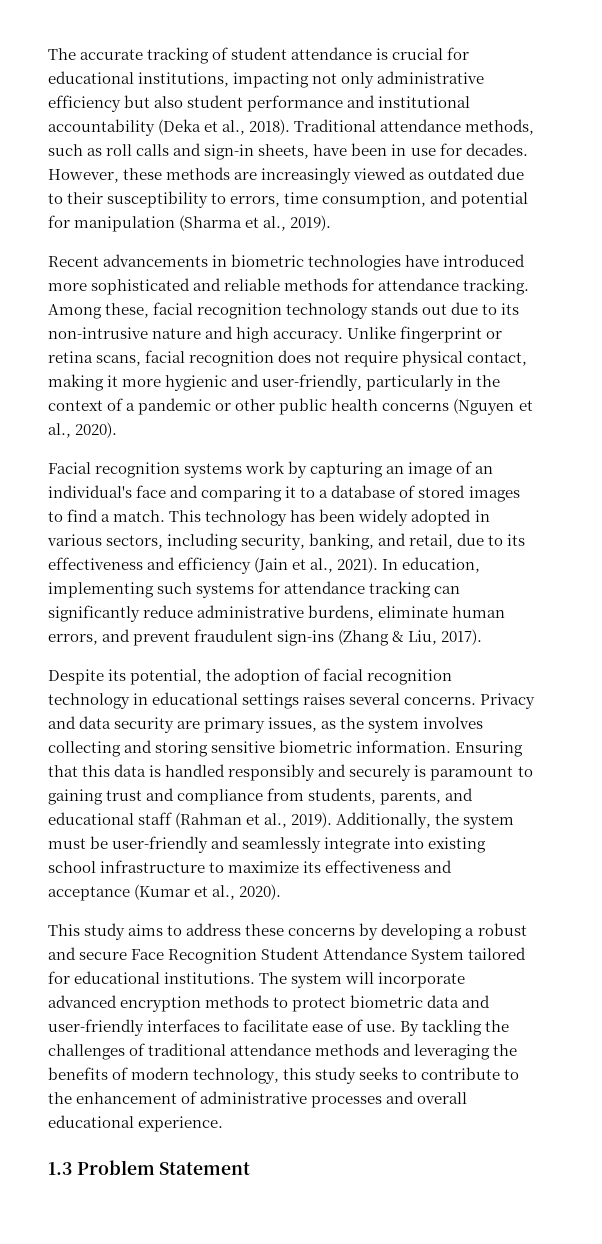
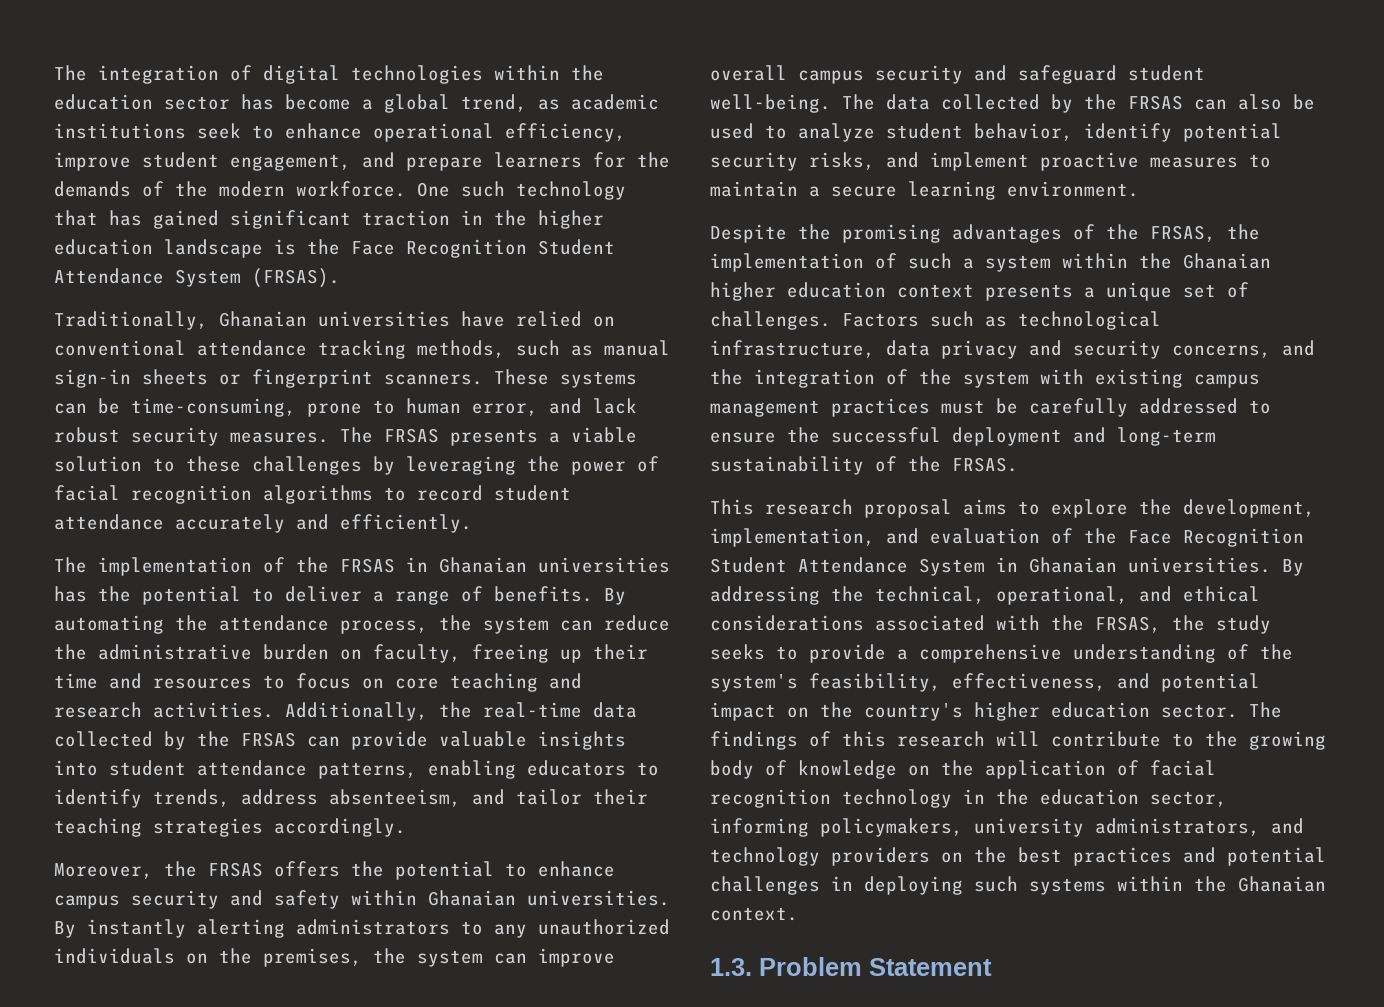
- The accurate tracking of student attendance is crucial for educational institutions, impacting not only administrative efficiency but also student performance and institutional accountability (Deka et al., 2018). Traditional attendance methods, such as roll calls and sign-in sheets, have been in use for decades. However, these methods are increasingly viewed as outdated due to their susceptibility to errors, time consumption, and potential for manipulation (Sharma et al., 2019).
- Recent advancements in biometric technologies have introduced more sophisticated and reliable methods for attendance tracking. Among these, facial recognition technology stands out due to its non-intrusive nature and high accuracy. Unlike fingerprint or retina scans, facial recognition does not require physical contact, making it more hygienic and user-friendly, particularly in the context of a pandemic or other public health concerns (Nguyen et al., 2020).
- Facial recognition systems work by capturing an image of an individual's face and comparing it to a database of stored images to find a match. This technology has been widely adopted in various sectors, including security, banking, and retail, due to its effectiveness and efficiency (Jain et al., 2021). In education, implementing such systems for attendance tracking can significantly reduce administrative burdens, eliminate human errors, and prevent fraudulent sign-ins (Zhang & Liu, 2017).
- Despite its potential, the adoption of facial recognition technology in educational settings raises several concerns. Privacy and data security are primary issues, as the system involves collecting and storing sensitive biometric information. Ensuring that this data is handled responsibly and securely is paramount to gaining trust and compliance from students, parents, and educational staff (Rahman et al., 2019). Additionally, the system must be user-friendly and seamlessly integrate into existing school infrastructure to maximize its effectiveness and acceptance (Kumar et al., 2020).
- This study aims to address these concerns by developing a robust and secure Face Recognition Student Attendance System tailored for educational institutions. The system will incorporate advanced encryption methods to protect biometric data and user-friendly interfaces to facilitate ease of use. By tackling the challenges of traditional attendance methods and leveraging the benefits of modern technology, this study seeks to contribute to the enhancement of administrative processes and overall educational experience.
- 1.3 Problem Statement
+ The integration of digital technologies within the education sector has become a global trend, as academic institutions seek to enhance operational efficiency, improve student engagement, and prepare learners for the demands of the modern workforce. One such technology that has gained significant traction in the higher education landscape is the Face Recognition Student Attendance System (FRSAS).
+ Traditionally, Ghanaian universities have relied on conventional attendance tracking methods, such as manual sign-in sheets or fingerprint scanners. These systems can be time-consuming, prone to human error, and lack robust security measures. The FRSAS presents a viable solution to these challenges by leveraging the power of facial recognition algorithms to record student attendance accurately and efficiently.
+ The implementation of the FRSAS in Ghanaian universities has the potential to deliver a range of benefits. By automating the attendance process, the system can reduce the administrative burden on faculty, freeing up their time and resources to focus on core teaching and research activities. Additionally, the real-time data collected by the FRSAS can provide valuable insights into student attendance patterns, enabling educators to identify trends, address absenteeism, and tailor their teaching strategies accordingly.
+ Moreover, the FRSAS offers the potential to enhance campus security and safety within Ghanaian universities. By instantly alerting administrators to any unauthorized individuals on the premises, the system can improve overall campus security and safeguard student well-being. The data collected by the FRSAS can also be used to analyze student behavior, identify potential security risks, and implement proactive measures to maintain a secure learning environment.
+ Despite the promising advantages of the FRSAS, the implementation of such a system within the Ghanaian higher education context presents a unique set of challenges. Factors such as technological infrastructure, data privacy and security concerns, and the integration of the system with existing campus management practices must be carefully addressed to ensure the successful deployment and long-term sustainability of the FRSAS.
+ This research proposal aims to explore the development, implementation, and evaluation of the Face Recognition Student Attendance System in Ghanaian universities. By addressing the technical, operational, and ethical considerations associated with the FRSAS, the study seeks to provide a comprehensive understanding of the system's feasibility, effectiveness, and potential impact on the country's higher education sector. The findings of this research will contribute to the growing body of knowledge on the application of facial recognition technology in the education sector, informing policymakers, university administrators, and technology providers on the best practices and potential challenges in deploying such systems within the Ghanaian context.
+ 1.3. Problem Statement

